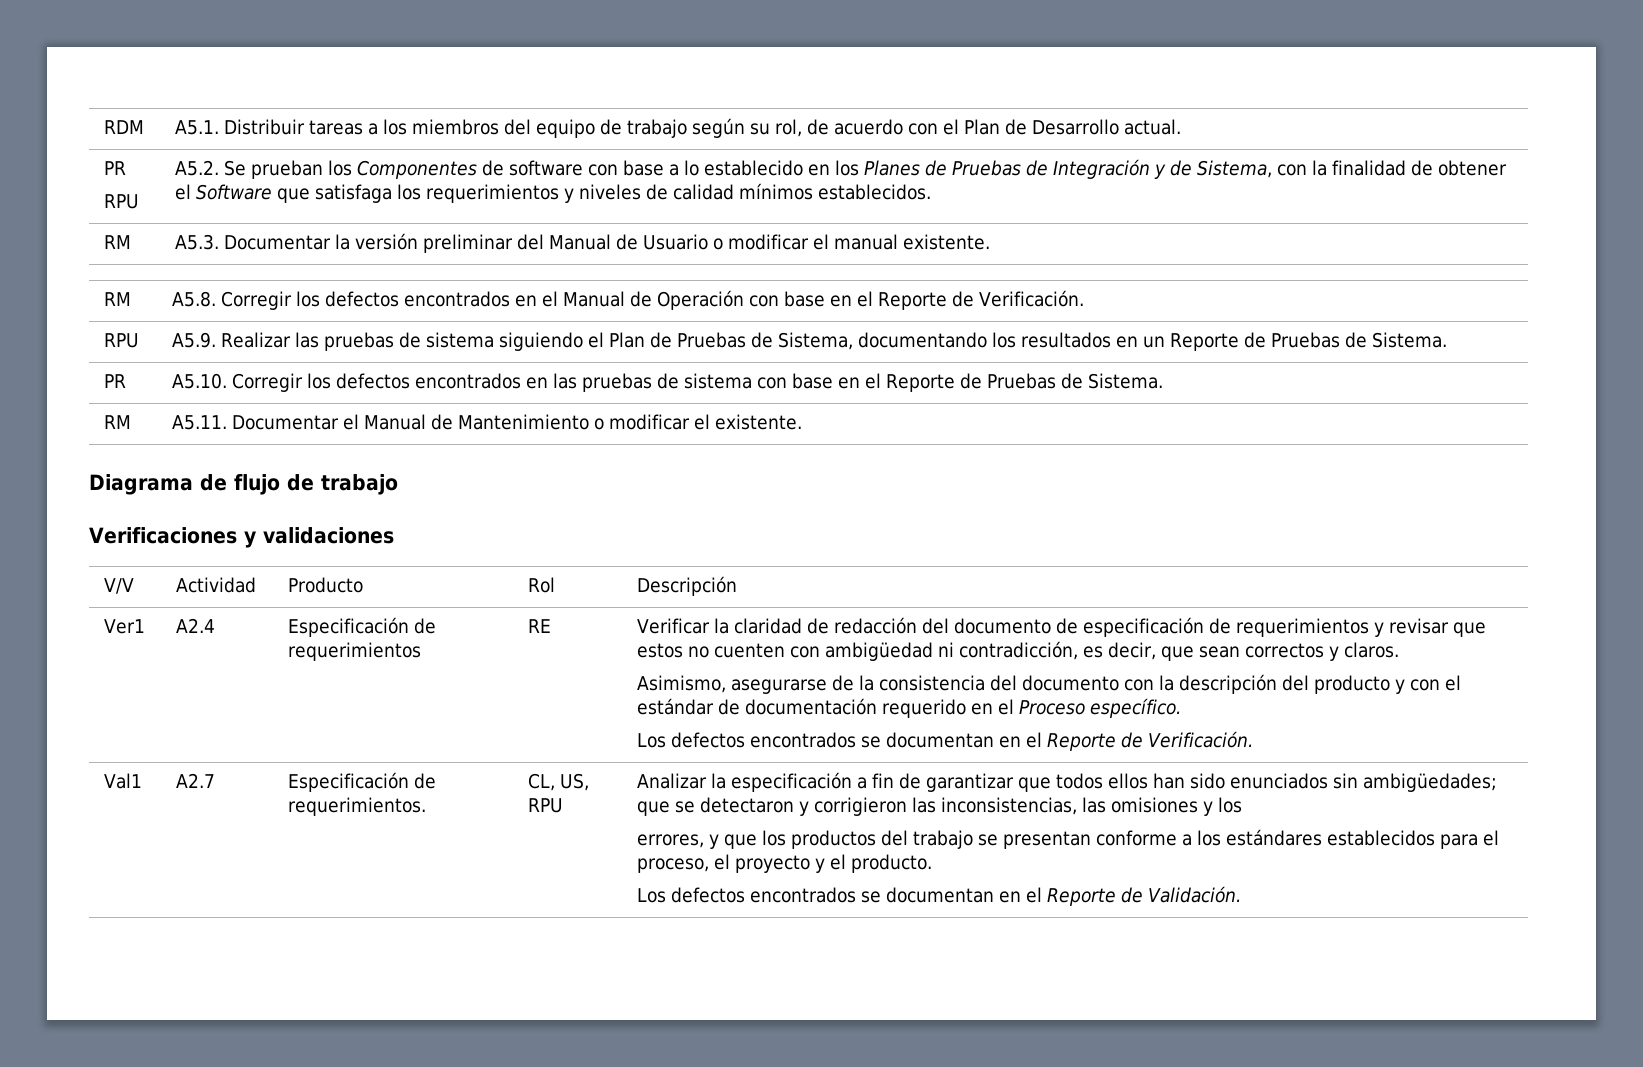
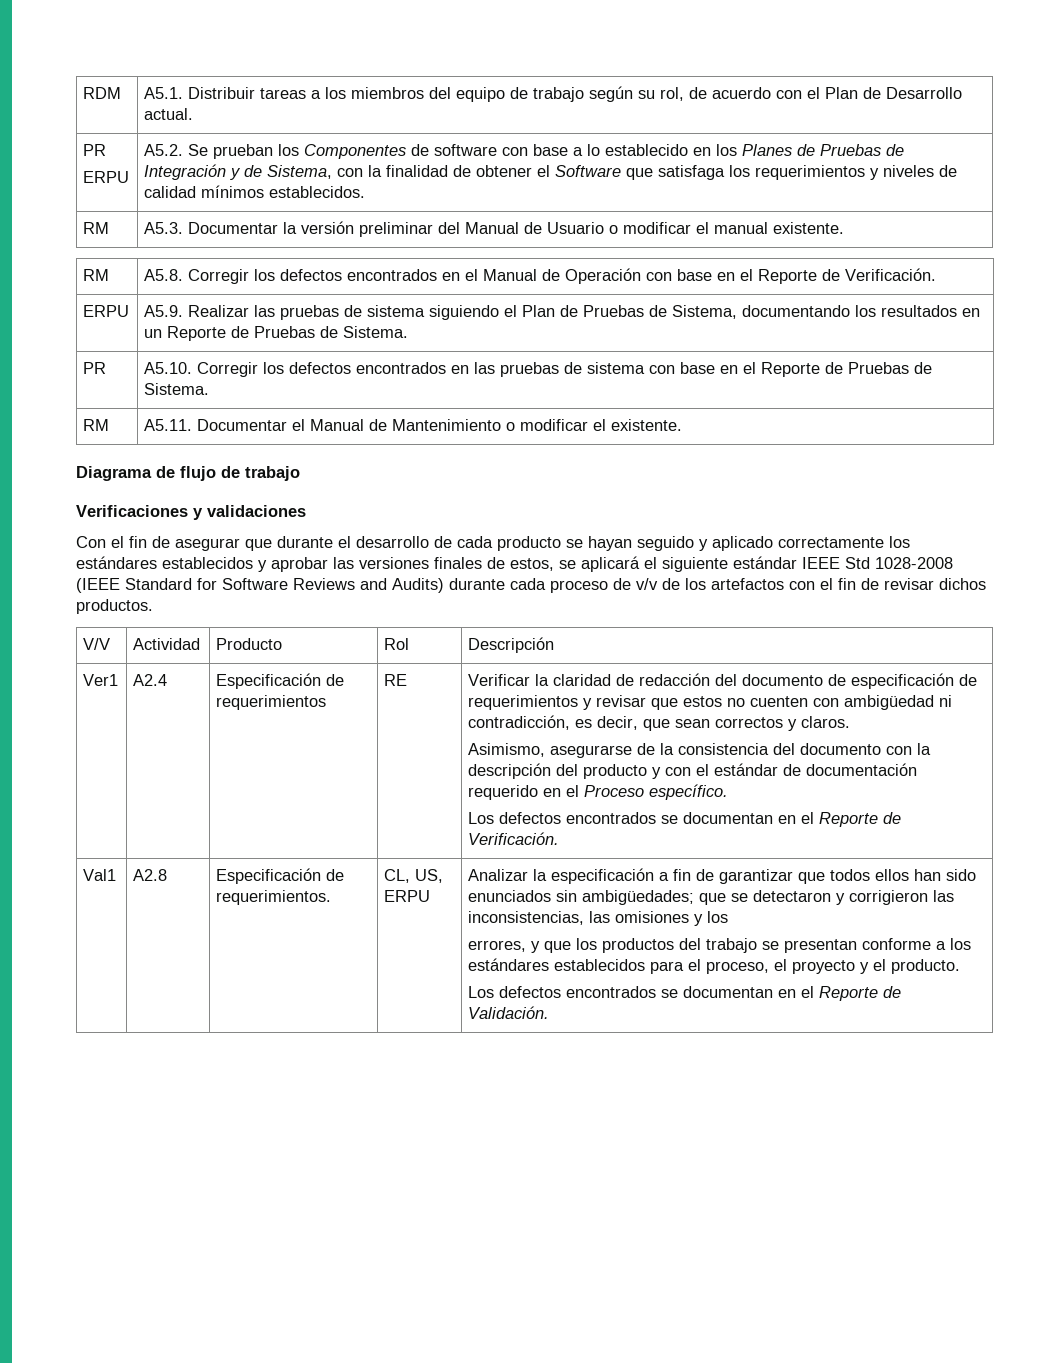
  RDM | A5.1. Distribuir tareas a los miembros del equipo de trabajo según su rol, de acuerdo con el Plan de Desarrollo actual.
  PR
- RPU
+ ERPU
- RPU | A5.9. Realizar las pruebas de sistema siguiendo el Plan de Pruebas de Sistema, documentando los resultados en un Reporte de Pruebas de Sistema.
+ ERPU | A5.9. Realizar las pruebas de sistema siguiendo el Plan de Pruebas de Sistema, documentando los resultados en un Reporte de Pruebas de Sistema.
+ Con el fin de asegurar que durante el desarrollo de cada producto se hayan seguido y aplicado correctamente los estándares establecidos y aprobar las versiones finales de estos, se aplicará el siguiente estándar IEEE Std 1028-2008 (IEEE Standard for Software Reviews and Audits) durante cada proceso de v/v de los artefactos con el fin de revisar dichos productos.
- A2.7
+ A2.8
- CL, US, RPU
+ CL, US, ERPU

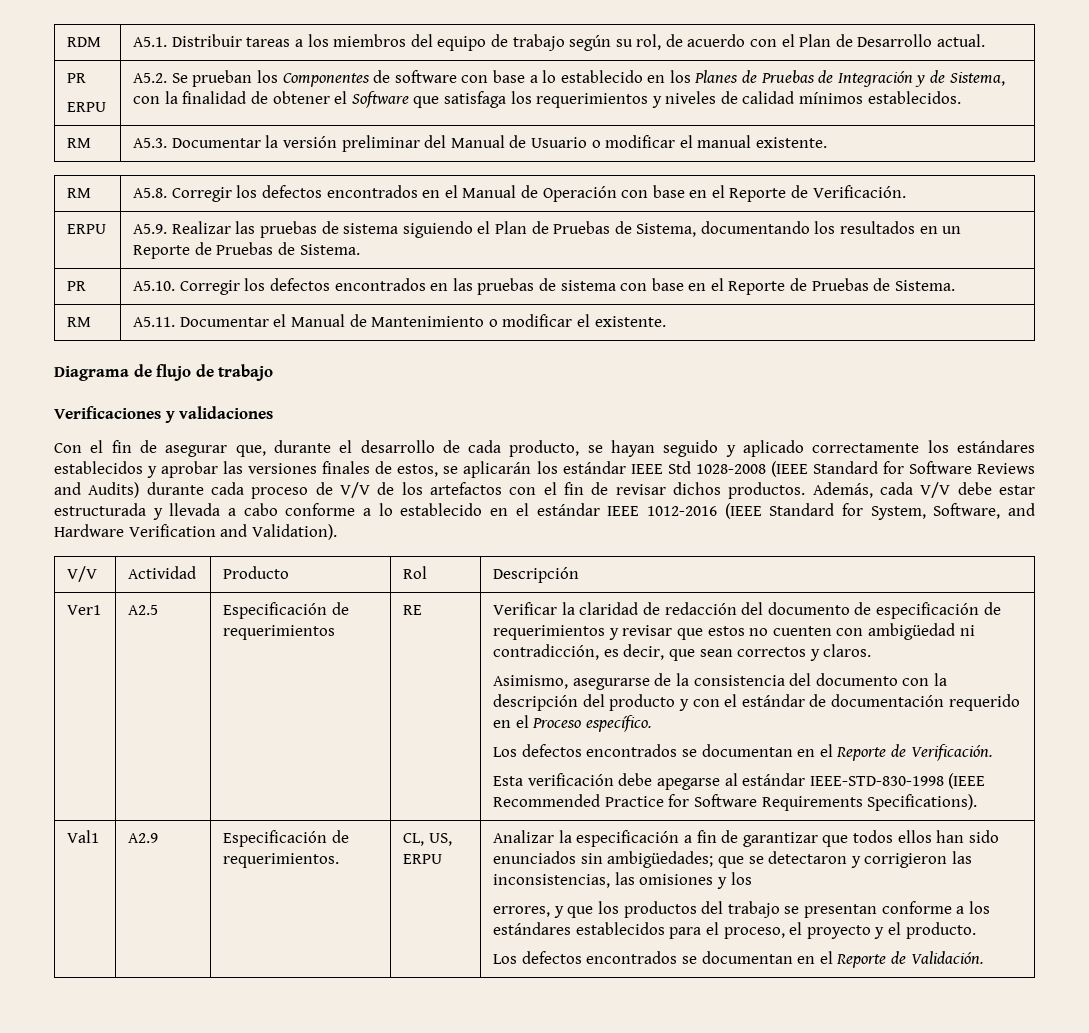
- Con el fin de asegurar que durante el desarrollo de cada producto se hayan seguido y aplicado correctamente los estándares establecidos y aprobar las versiones finales de estos, se aplicará el siguiente estándar IEEE Std 1028-2008 (IEEE Standard for Software Reviews and Audits) durante cada proceso de v/v de los artefactos con el fin de revisar dichos productos.
+ Con el fin de asegurar que, durante el desarrollo de cada producto, se hayan seguido y aplicado correctamente los estándares establecidos y aprobar las versiones finales de estos, se aplicarán los estándar IEEE Std 1028-2008 (IEEE Standard for Software Reviews and Audits) durante cada proceso de V/V de los artefactos con el fin de revisar dichos productos. Además, cada V/V debe estar estructurada y llevada a cabo conforme a lo establecido en el estándar IEEE 1012-2016 (IEEE Standard for System, Software, and Hardware Verification and Validation).
- A2.4
+ A2.5
+ Esta verificación debe apegarse al estándar IEEE-STD-830-1998 (IEEE Recommended Practice for Software Requirements Specifications).
- A2.8
+ A2.9

